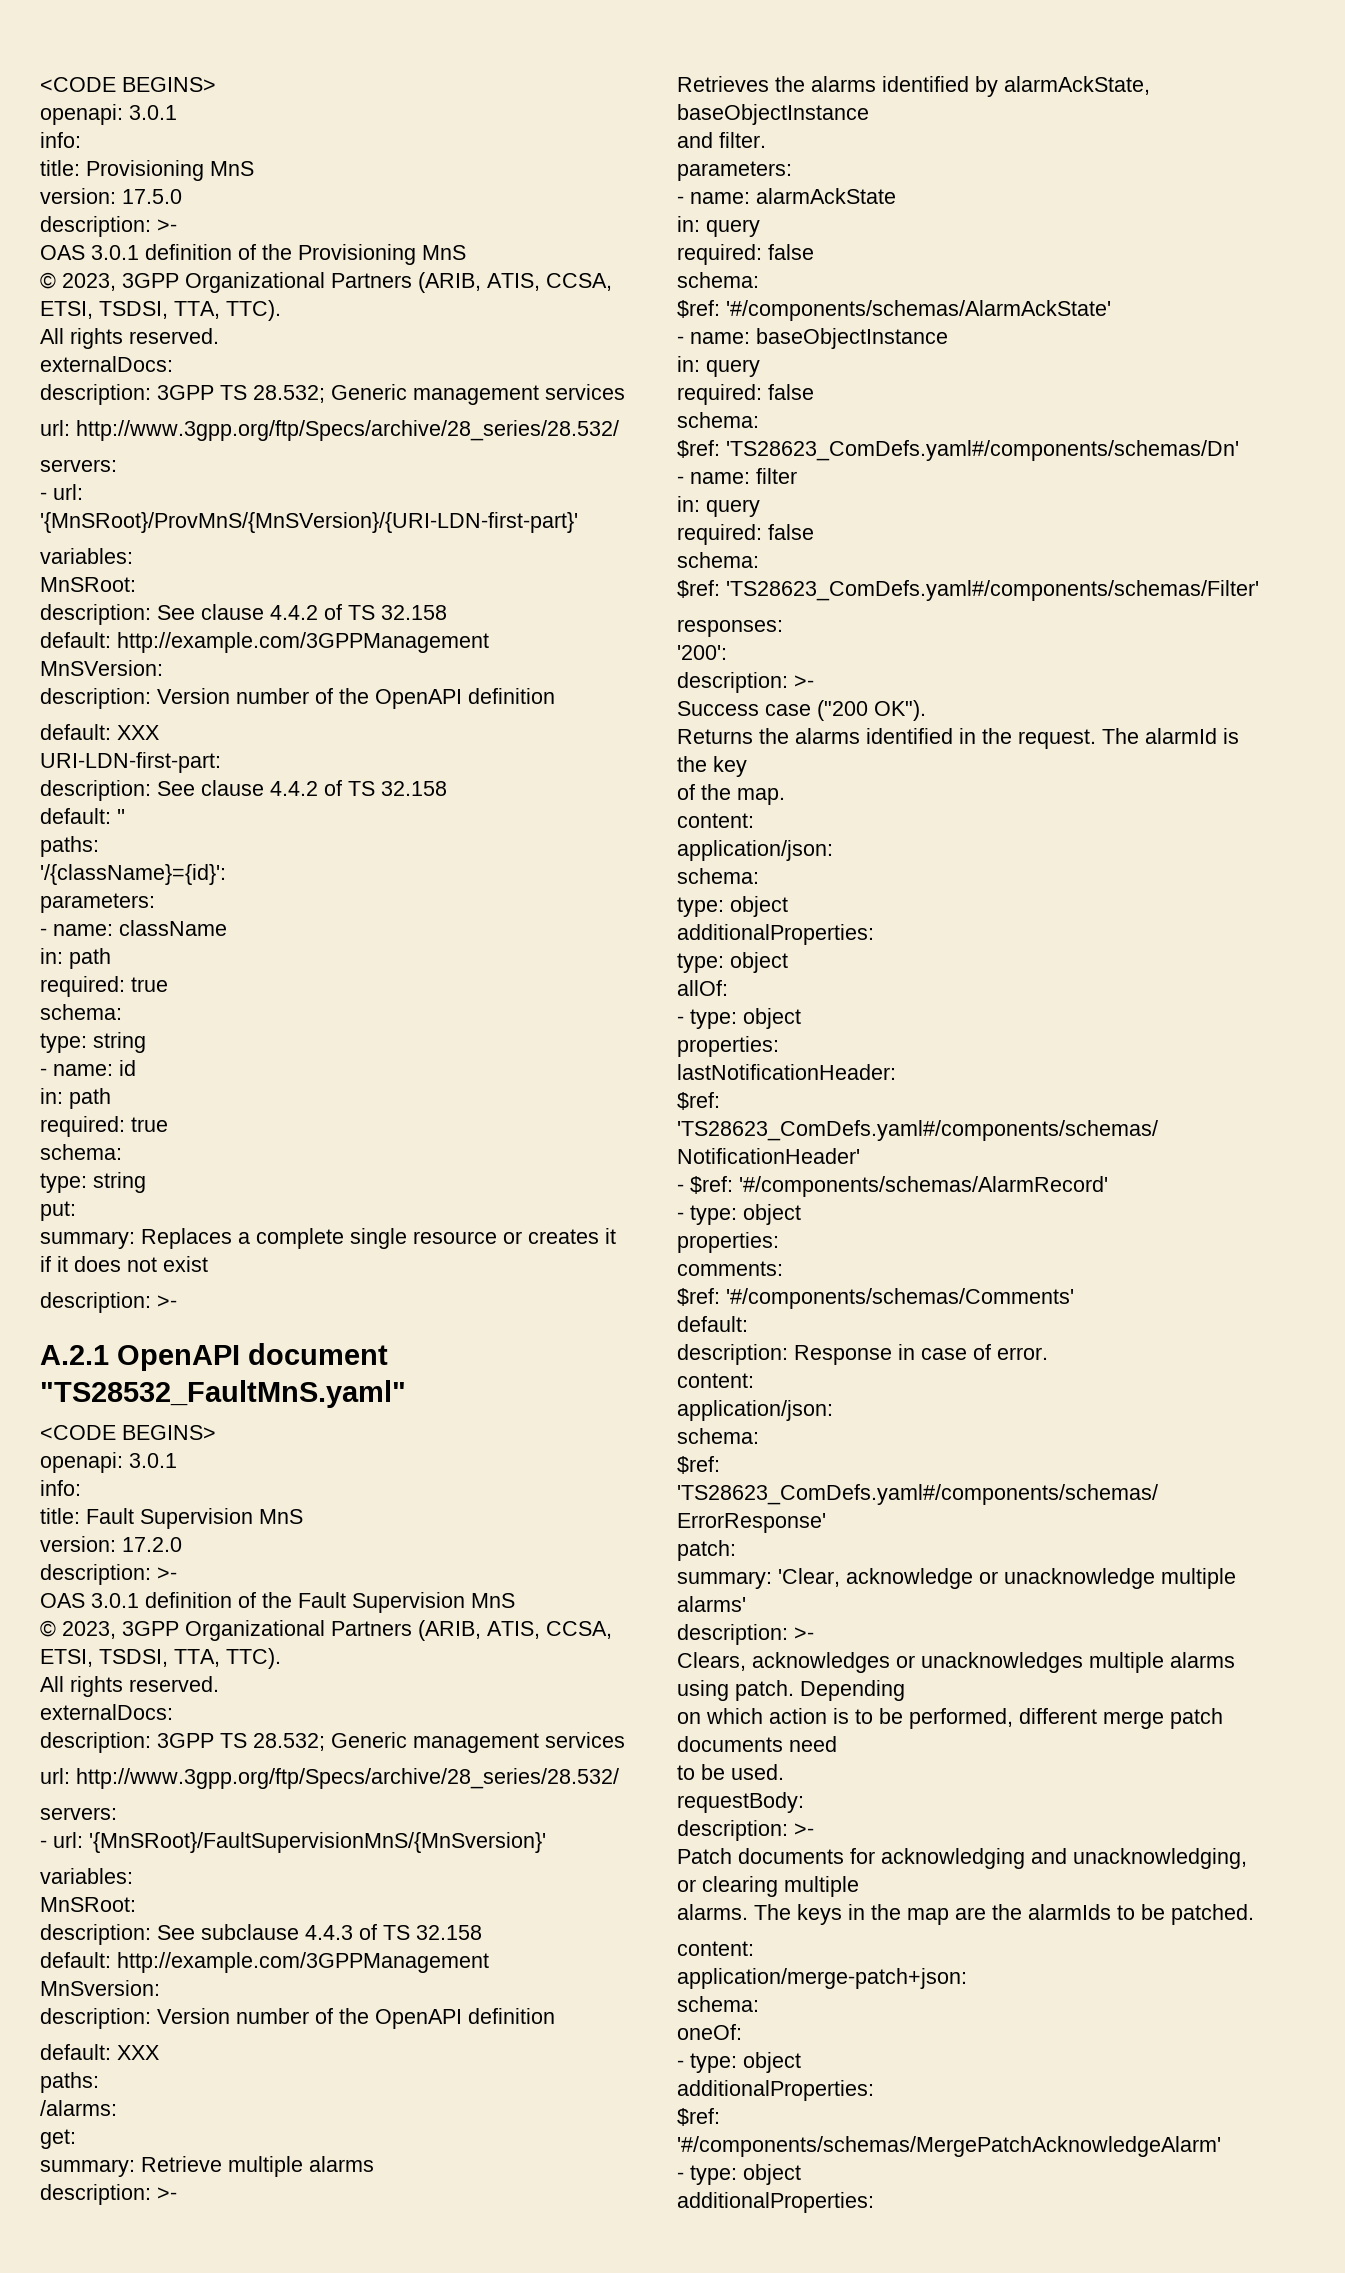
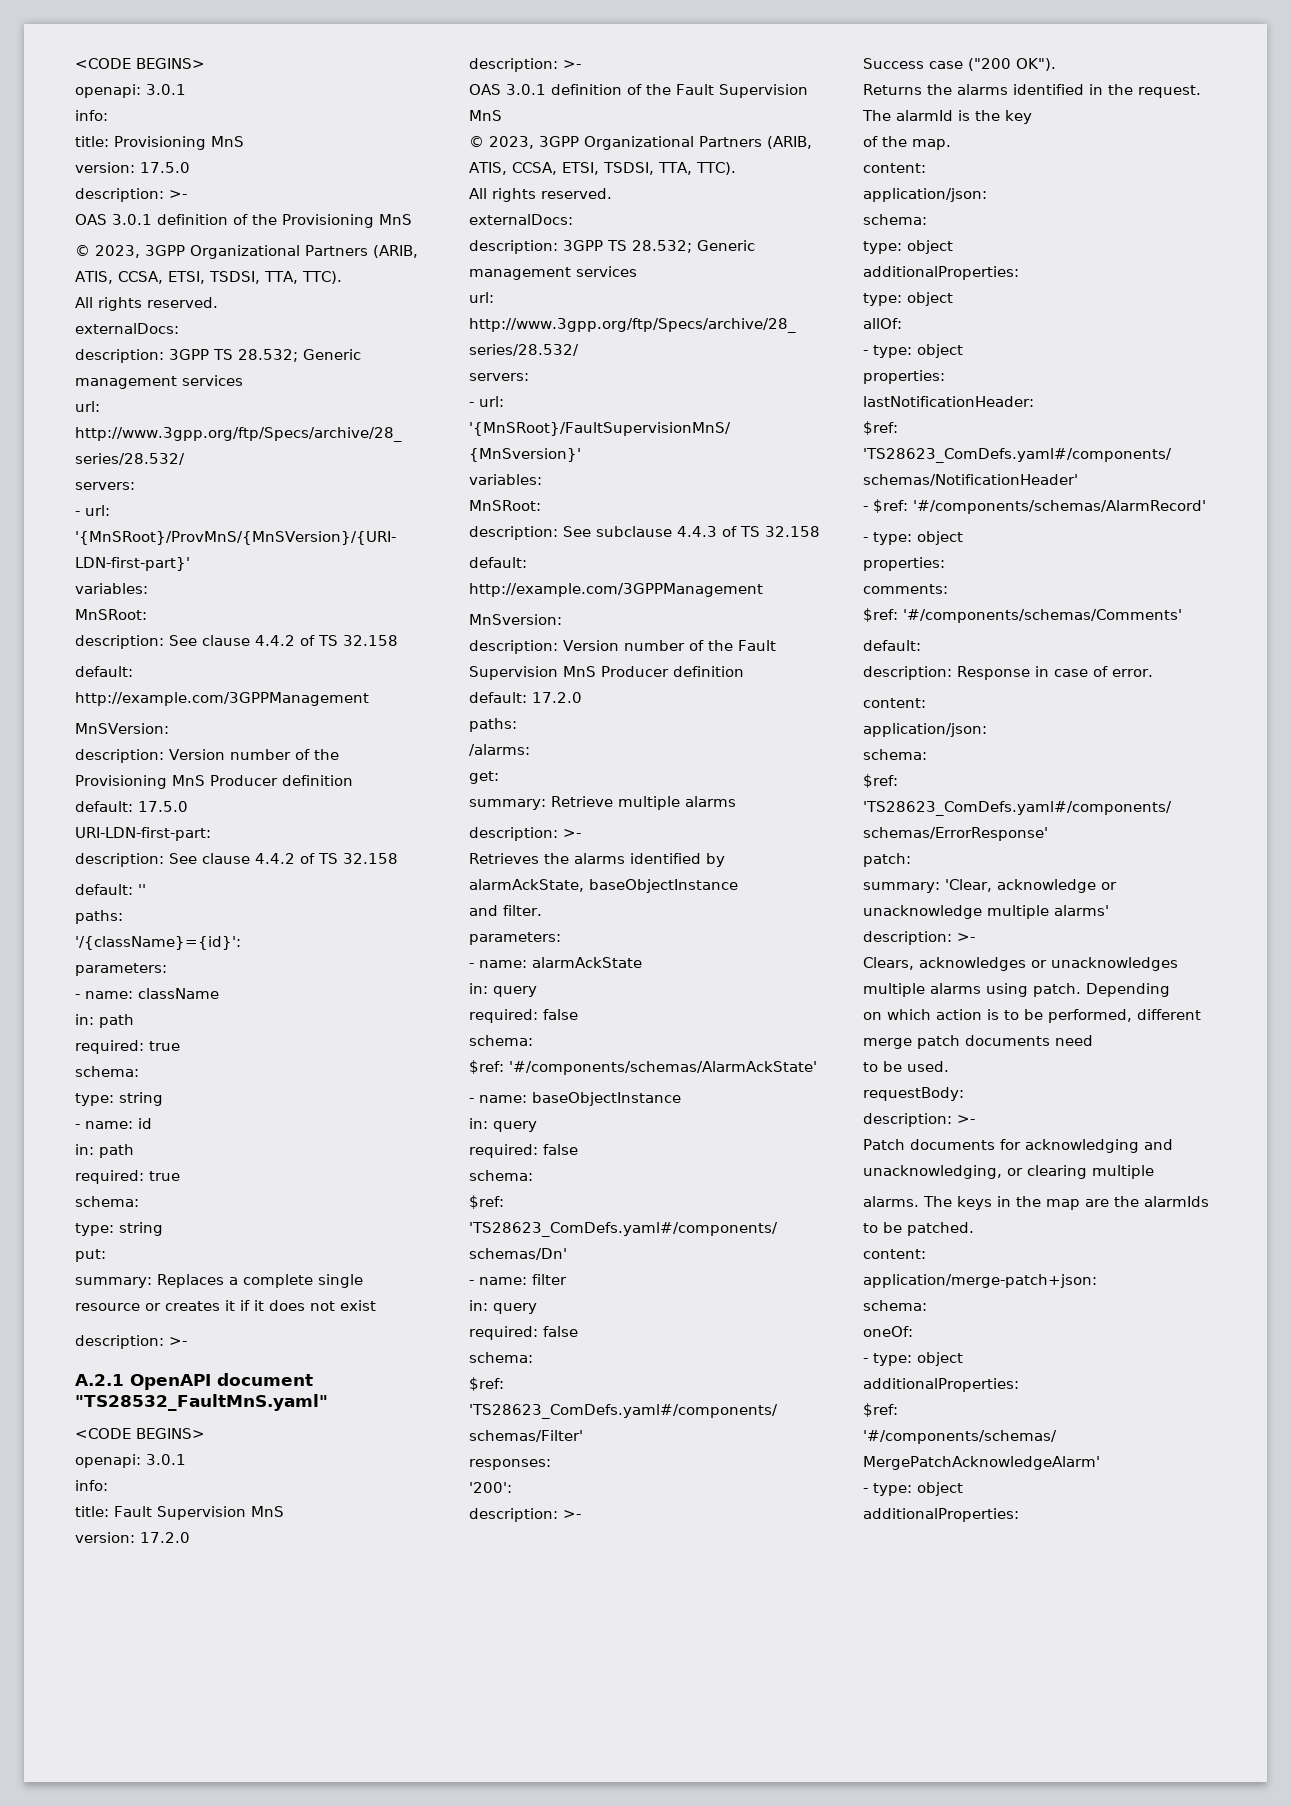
  MnSVersion:
- description: Version number of the OpenAPI definition
- default: XXX
+ description: Version number of the Provisioning MnS Producer definition
+ default: 17.5.0
  MnSversion:
- description: Version number of the OpenAPI definition
- default: XXX
+ description: Version number of the Fault Supervision MnS Producer definition
+ default: 17.2.0

